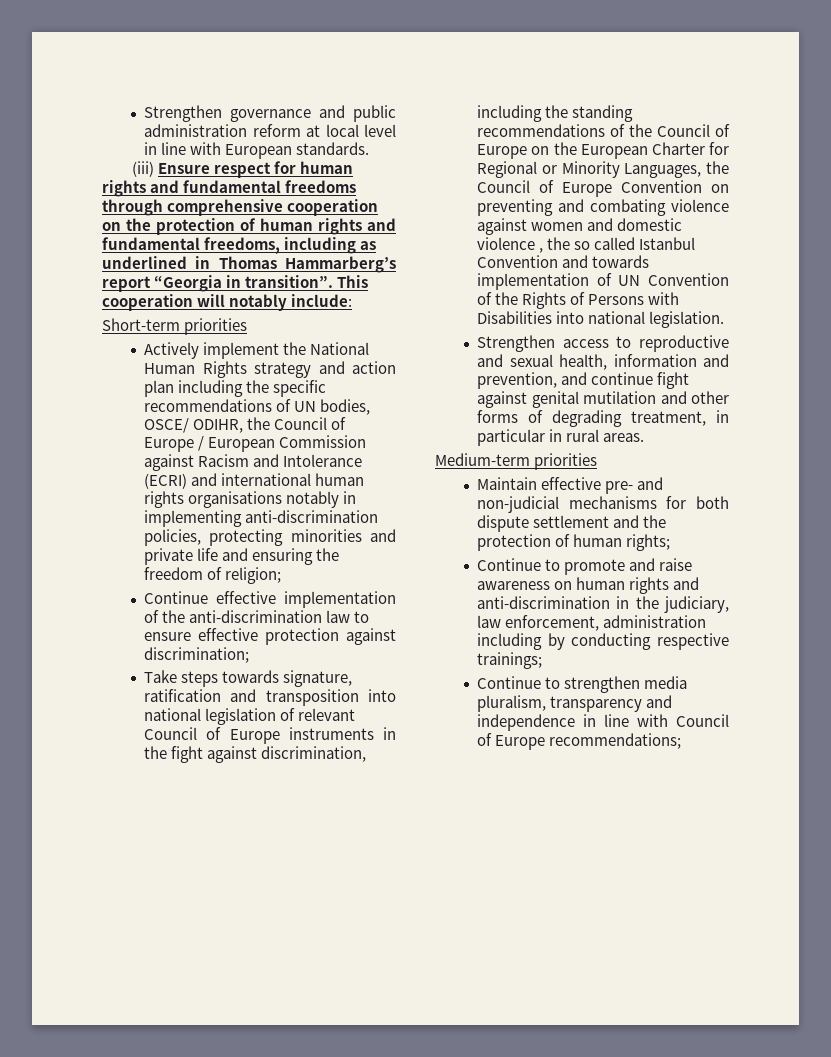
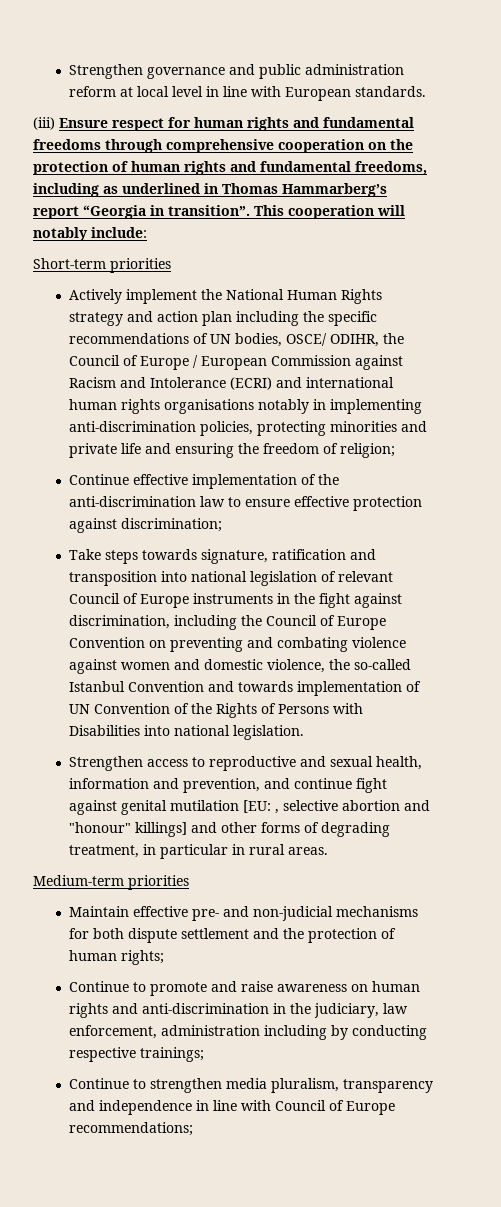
- Take steps towards signature, ratification and transposition into national legislation of relevant Council of Europe instruments in the fight against discrimination, including the standing recommendations of the Council of Europe on the European Charter for Regional or Minority Languages, the Council of Europe Convention on preventing and combating violence against women and domestic violence , the so called Istanbul Convention and towards implementation of UN Convention of the Rights of Persons with Disabilities into national legislation.
+ Take steps towards signature, ratification and transposition into national legislation of relevant Council of Europe instruments in the fight against discrimination, including the Council of Europe Convention on preventing and combating violence against women and domestic violence, the so-called Istanbul Convention and towards implementation of UN Convention of the Rights of Persons with Disabilities into national legislation.
- Strengthen access to reproductive and sexual health, information and prevention, and continue fight against genital mutilation and other forms of degrading treatment, in particular in rural areas.
+ Strengthen access to reproductive and sexual health, information and prevention, and continue fight against genital mutilation [EU: , selective abortion and "honour" killings] and other forms of degrading treatment, in particular in rural areas.

